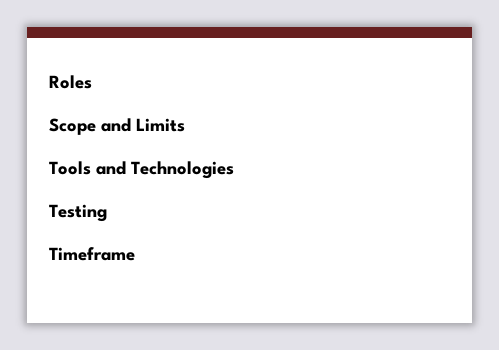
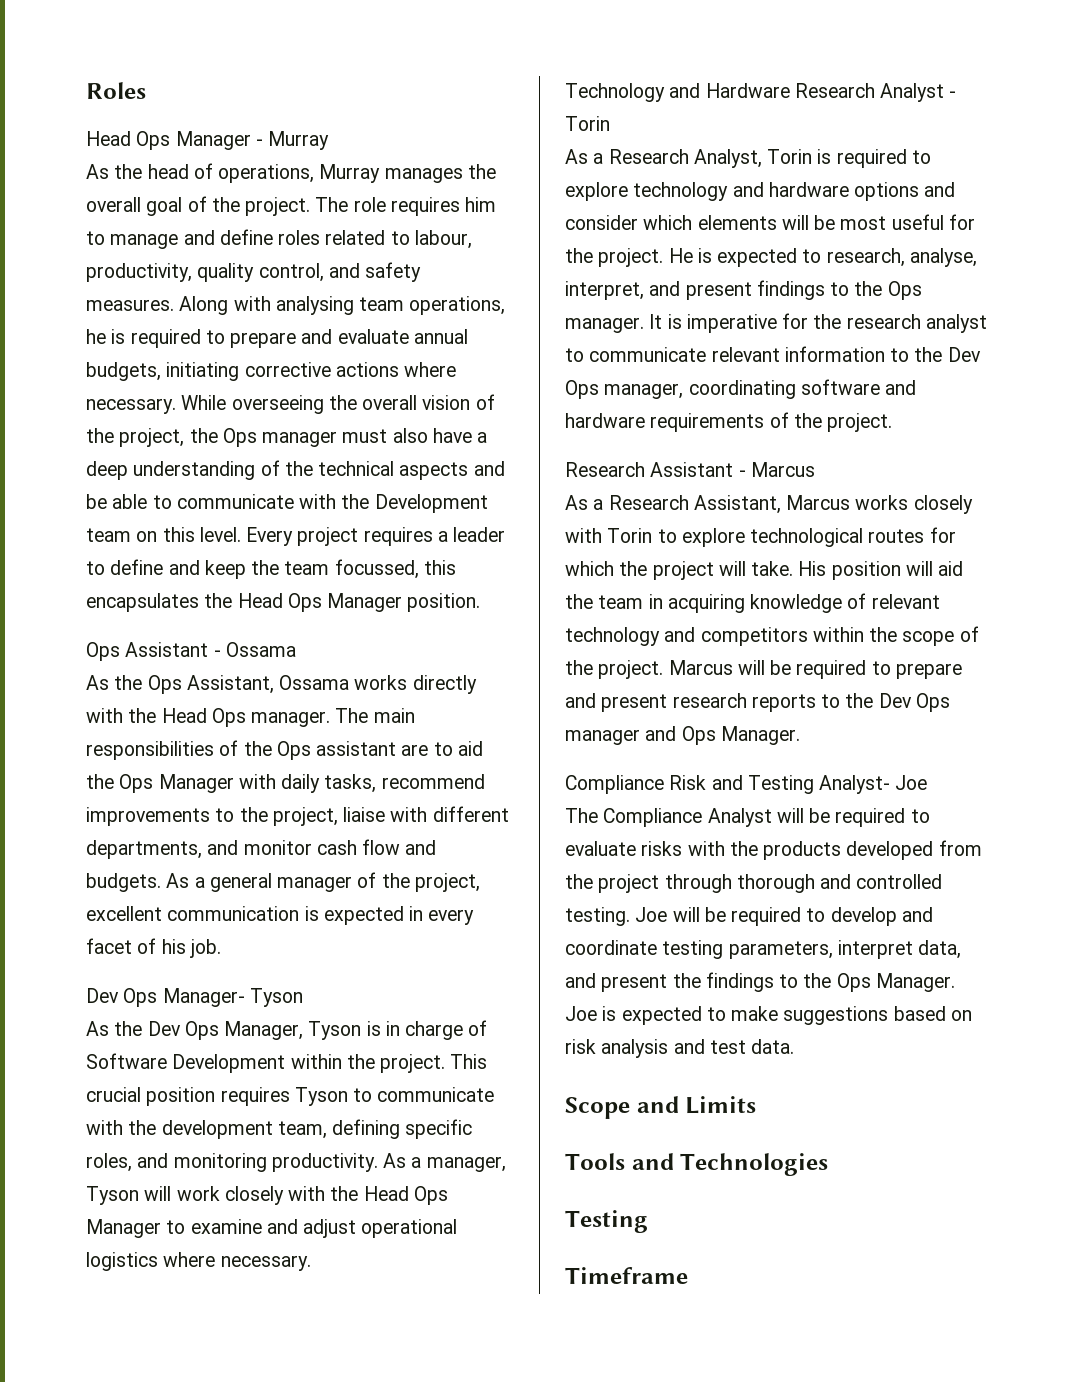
+ Head Ops Manager - Murray
+ As the head of operations, Murray manages the overall goal of the project. The role requires him to manage and define roles related to labour, productivity, quality control, and safety measures. Along with analysing team operations, he is required to prepare and evaluate annual budgets, initiating corrective actions where necessary. While overseeing the overall vision of the project, the Ops manager must also have a deep understanding of the technical aspects and be able to communicate with the Development team on this level. Every project requires a leader to define and keep the team focussed, this encapsulates the Head Ops Manager position.
+ Ops Assistant - Ossama
+ As the Ops Assistant, Ossama works directly with the Head Ops manager. The main responsibilities of the Ops assistant are to aid the Ops Manager with daily tasks, recommend improvements to the project, liaise with different departments, and monitor cash flow and budgets. As a general manager of the project, excellent communication is expected in every facet of his job.
+ Dev Ops Manager- Tyson
+ As the Dev Ops Manager, Tyson is in charge of Software Development within the project. This crucial position requires Tyson to communicate with the development team, defining specific roles, and monitoring productivity. As a manager, Tyson will work closely with the Head Ops Manager to examine and adjust operational logistics where necessary.
+ Technology and Hardware Research Analyst - Torin
+ As a Research Analyst, Torin is required to explore technology and hardware options and consider which elements will be most useful for the project. He is expected to research, analyse, interpret, and present findings to the Ops manager. It is imperative for the research analyst to communicate relevant information to the Dev Ops manager, coordinating software and hardware requirements of the project.
+ Research Assistant - Marcus
+ As a Research Assistant, Marcus works closely with Torin to explore technological routes for which the project will take. His position will aid the team in acquiring knowledge of relevant technology and competitors within the scope of the project. Marcus will be required to prepare and present research reports to the Dev Ops manager and Ops Manager.
+ Compliance Risk and Testing Analyst- Joe
+ The Compliance Analyst will be required to evaluate risks with the products developed from the project through thorough and controlled testing. Joe will be required to develop and coordinate testing parameters, interpret data, and present the findings to the Ops Manager. Joe is expected to make suggestions based on risk analysis and test data.

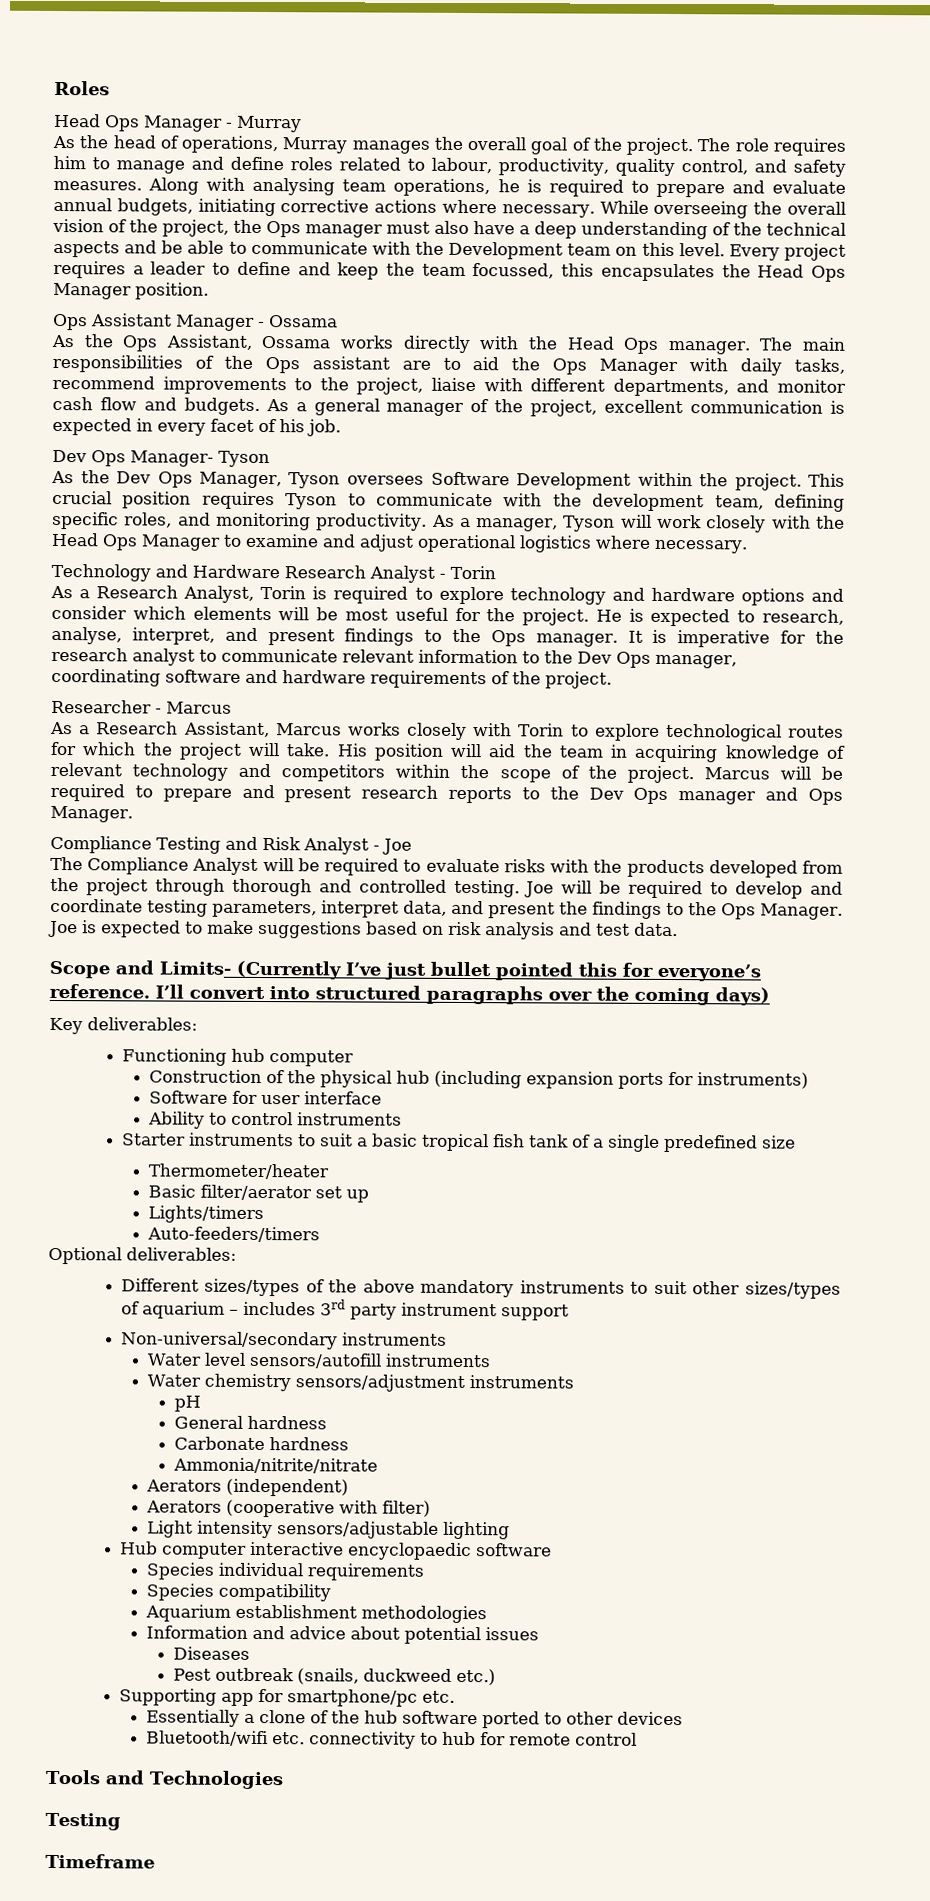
- Ops Assistant - Ossama
+ Ops Assistant Manager - Ossama
- As the Dev Ops Manager, Tyson is in charge of Software Development within the project.
+ As the Dev Ops Manager, Tyson oversees Software Development within the project.
- Research Assistant - Marcus
+ Researcher - Marcus
- Compliance Risk and Testing Analyst- Joe
+ Compliance Testing and Risk Analyst - Joe
- Scope and Limits
+ Scope and Limits- (Currently I’ve just bullet pointed this for everyone’s reference. I’ll convert into structured paragraphs over the coming days)
+ Key deliverables:
+ Functioning hub computer
+ Construction of the physical hub (including expansion ports for instruments)
+ Software for user interface
+ Ability to control instruments
+ Starter instruments to suit a basic tropical fish tank of a single predefined size
+ Thermometer/heater
+ Basic filter/aerator set up
+ Lights/timers
+ Auto-feeders/timers
+ Optional deliverables:
+ Different sizes/types of the above mandatory instruments to suit other sizes/types of aquarium – includes 3rd party instrument support
+ Non-universal/secondary instruments
+ Water level sensors/autofill instruments
+ Water chemistry sensors/adjustment instruments
+ pH
+ General hardness
+ Carbonate hardness
+ Ammonia/nitrite/nitrate
+ Aerators (independent)
+ Aerators (cooperative with filter)
+ Light intensity sensors/adjustable lighting
+ Hub computer interactive encyclopaedic software
+ Species individual requirements
+ Species compatibility
+ Aquarium establishment methodologies
+ Information and advice about potential issues
+ Diseases
+ Pest outbreak (snails, duckweed etc.)
+ Supporting app for smartphone/pc etc.
+ Essentially a clone of the hub software ported to other devices
+ Bluetooth/wifi etc. connectivity to hub for remote control

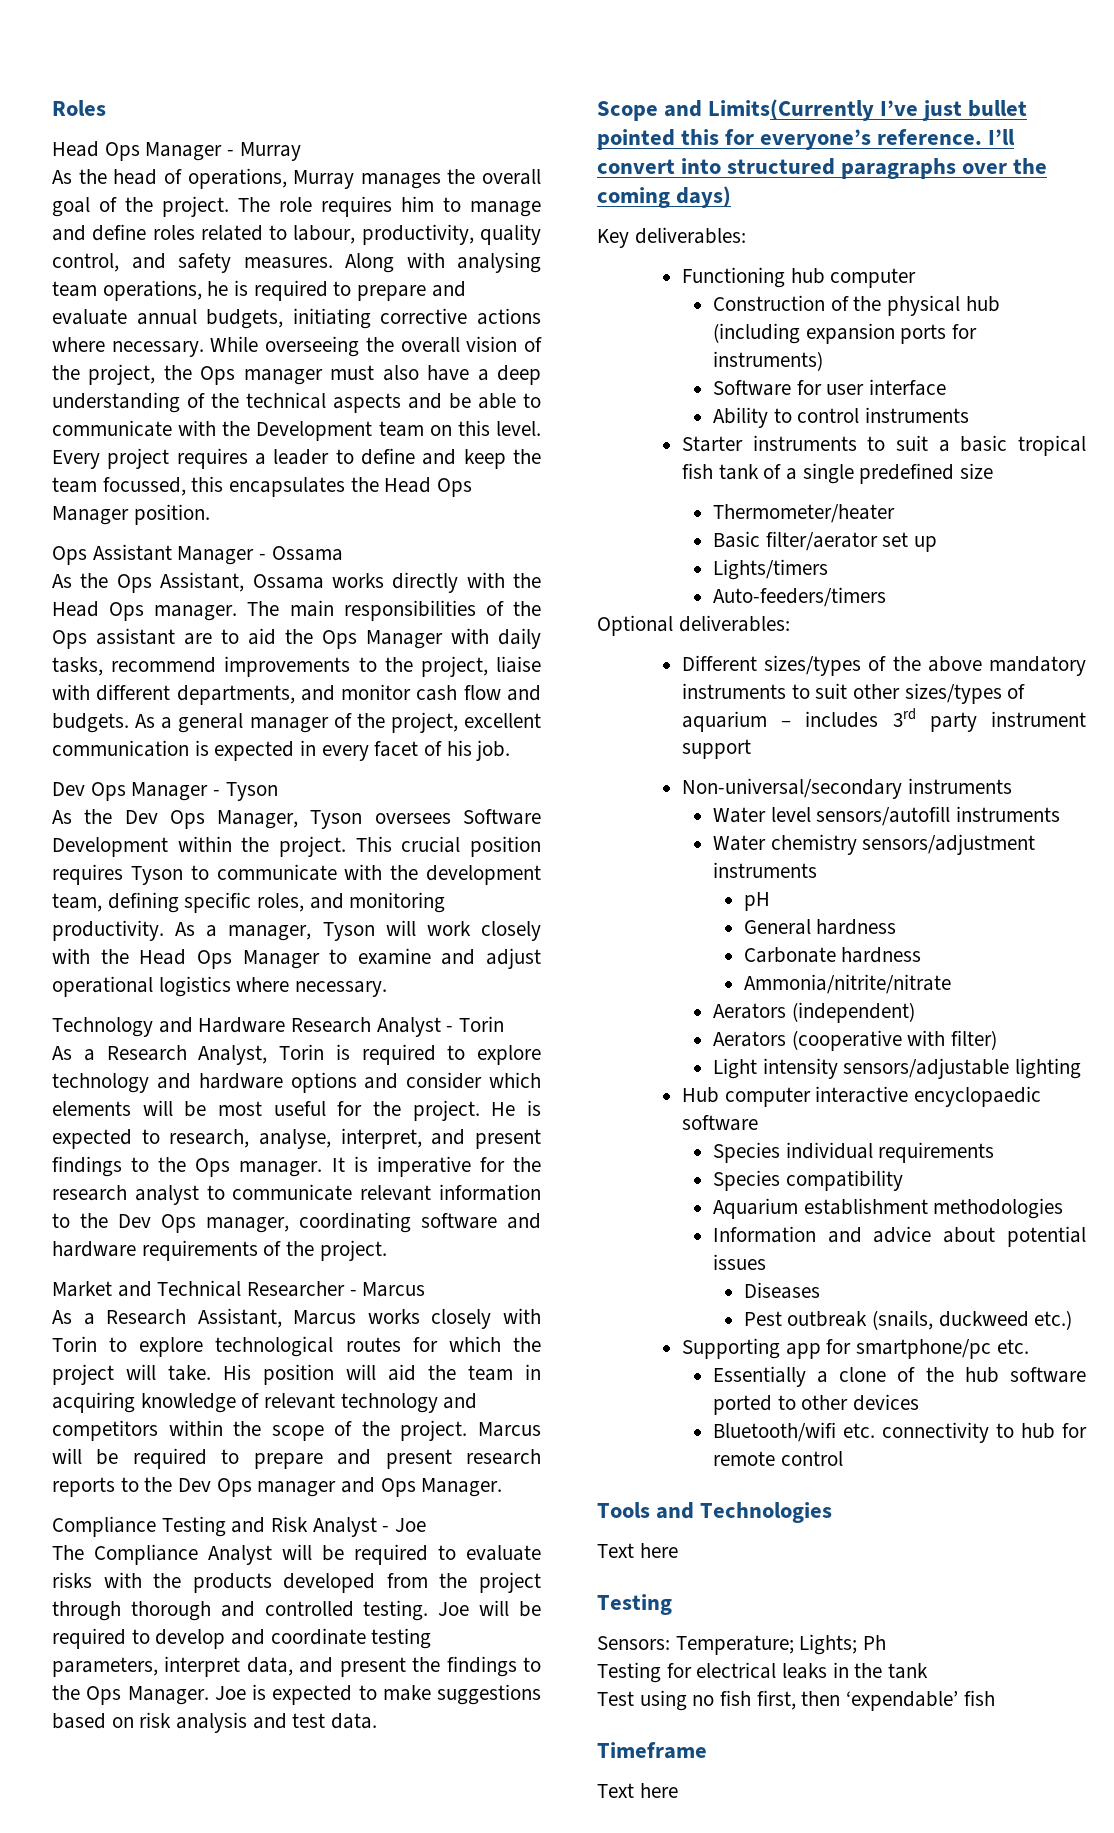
- Dev Ops Manager- Tyson
+ Dev Ops Manager - Tyson
- Researcher - Marcus
+ Market and Technical Researcher - Marcus
- Scope and Limits- (Currently I’ve just bullet pointed this for everyone’s reference.
+ Scope and Limits(Currently I’ve just bullet pointed this for everyone’s reference.
  Tools and Technologies
+ Text here
  Testing
+ Sensors: Temperature; Lights; Ph
+ Testing for electrical leaks in the tank
+ Test using no fish first, then ‘expendable’ fish
  Timeframe
+ Text here

